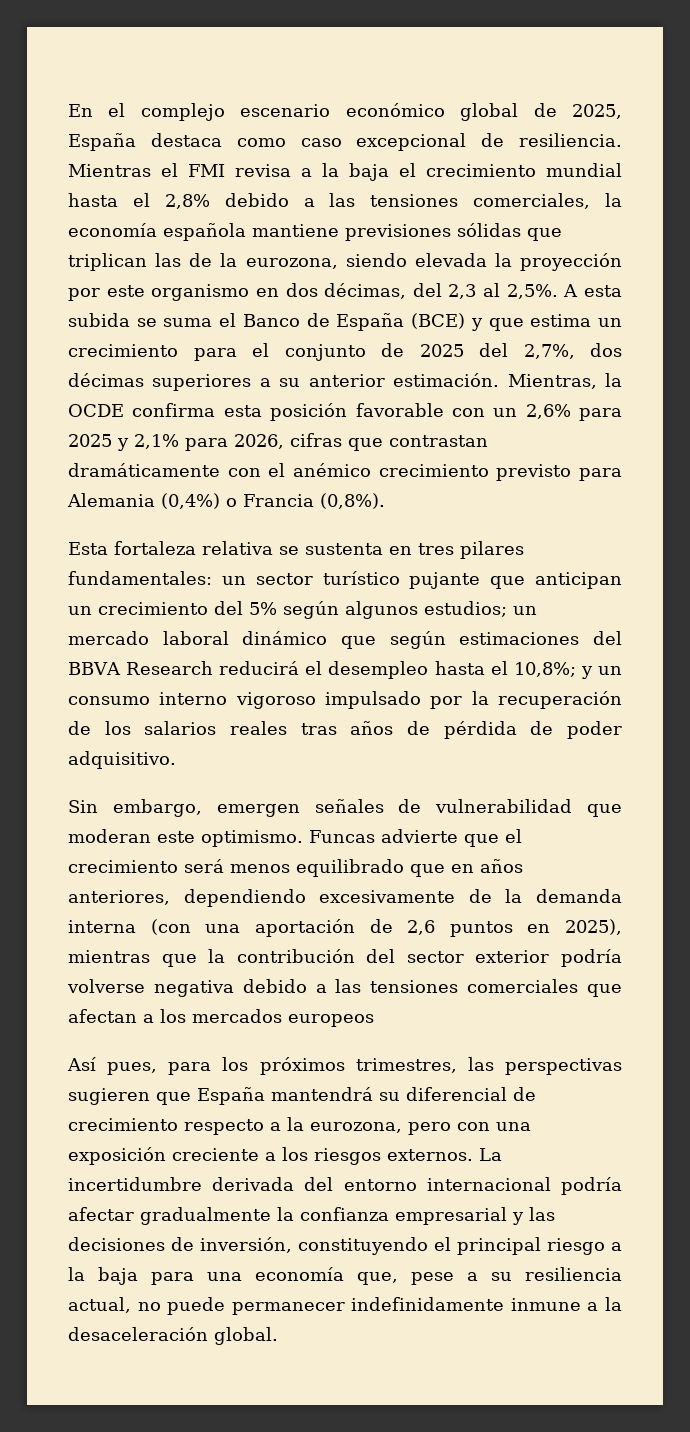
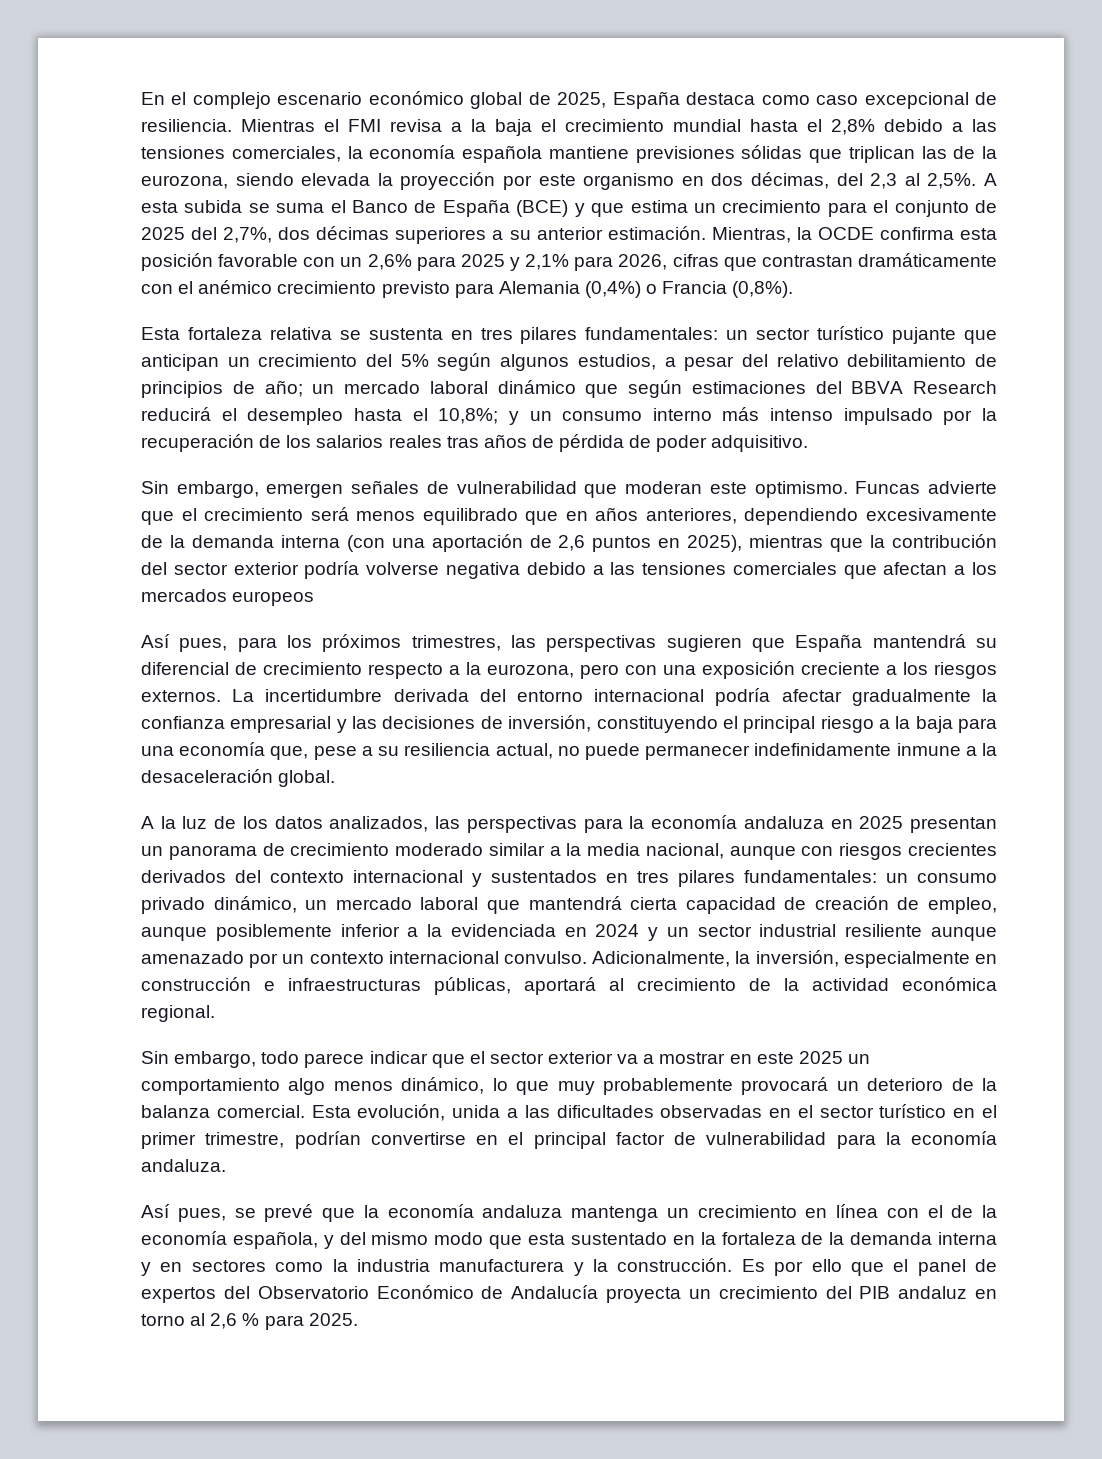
- Esta fortaleza relativa se sustenta en tres pilares fundamentales: un sector turístico pujante que anticipan un crecimiento del 5% según algunos estudios; un mercado laboral dinámico que según estimaciones del BBVA Research reducirá el desempleo hasta el 10,8%; y un consumo interno vigoroso impulsado por la recuperación de los salarios reales tras años de pérdida de poder adquisitivo.
+ Esta fortaleza relativa se sustenta en tres pilares fundamentales: un sector turístico pujante que anticipan un crecimiento del 5% según algunos estudios, a pesar del relativo debilitamiento de principios de año; un mercado laboral dinámico que según estimaciones del BBVA Research reducirá el desempleo hasta el 10,8%; y un consumo interno más intenso impulsado por la recuperación de los salarios reales tras años de pérdida de poder adquisitivo.
+ A la luz de los datos analizados, las perspectivas para la economía andaluza en 2025 presentan un panorama de crecimiento moderado similar a la media nacional, aunque con riesgos crecientes derivados del contexto internacional y sustentados en tres pilares fundamentales: un consumo privado dinámico, un mercado laboral que mantendrá cierta capacidad de creación de empleo, aunque posiblemente inferior a la evidenciada en 2024 y un sector industrial resiliente aunque amenazado por un contexto internacional convulso. Adicionalmente, la inversión, especialmente en construcción e infraestructuras públicas, aportará al crecimiento de la actividad económica regional.
+ Sin embargo, todo parece indicar que el sector exterior va a mostrar en este 2025 un comportamiento algo menos dinámico, lo que muy probablemente provocará un deterioro de la balanza comercial. Esta evolución, unida a las dificultades observadas en el sector turístico en el primer trimestre, podrían convertirse en el principal factor de vulnerabilidad para la economía andaluza.
+ Así pues, se prevé que la economía andaluza mantenga un crecimiento en línea con el de la economía española, y del mismo modo que esta sustentado en la fortaleza de la demanda interna y en sectores como la industria manufacturera y la construcción. Es por ello que el panel de expertos del Observatorio Económico de Andalucía proyecta un crecimiento del PIB andaluz en torno al 2,6 % para 2025.

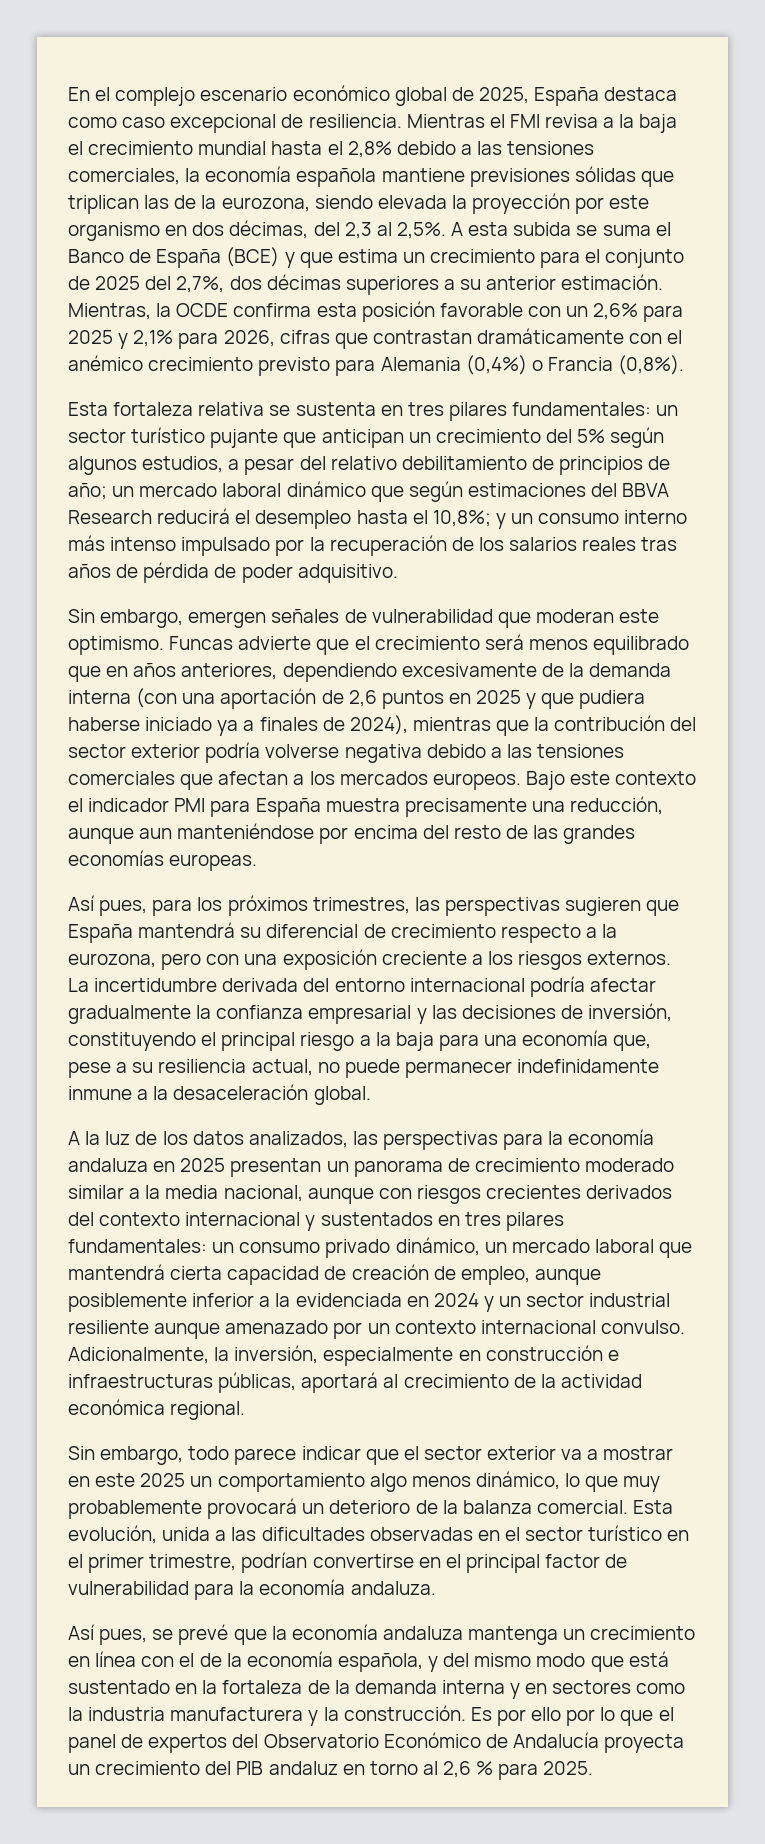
- Funcas advierte que el crecimiento será menos equilibrado que en años anteriores, dependiendo excesivamente de la demanda interna (con una aportación de 2,6 puntos en 2025), mientras que la contribución del sector exterior podría volverse negativa debido a las tensiones comerciales que afectan a los mercados europeos
+ Funcas advierte que el crecimiento será menos equilibrado que en años anteriores, dependiendo excesivamente de la demanda interna (con una aportación de 2,6 puntos en 2025 y que pudiera haberse iniciado ya a finales de 2024), mientras que la contribución del sector exterior podría volverse negativa debido a las tensiones comerciales que afectan a los mercados europeos. Bajo este contexto el indicador PMI para España muestra precisamente una reducción, aunque aun manteniéndose por encima del resto de las grandes economías europeas.
- Así pues, se prevé que la economía andaluza mantenga un crecimiento en línea con el de la economía española, y del mismo modo que esta sustentado en la fortaleza de la demanda interna y en sectores como la industria manufacturera y la construcción.
+ Así pues, se prevé que la economía andaluza mantenga un crecimiento en línea con el de la economía española, y del mismo modo que está sustentado en la fortaleza de la demanda interna y en sectores como la industria manufacturera y la construcción.
- Es por ello que el panel de expertos del Observatorio Económico de Andalucía proyecta un crecimiento del PIB andaluz en torno al 2,6 % para 2025.
+ Es por ello por lo que el panel de expertos del Observatorio Económico de Andalucía proyecta un crecimiento del PIB andaluz en torno al 2,6 % para 2025.

